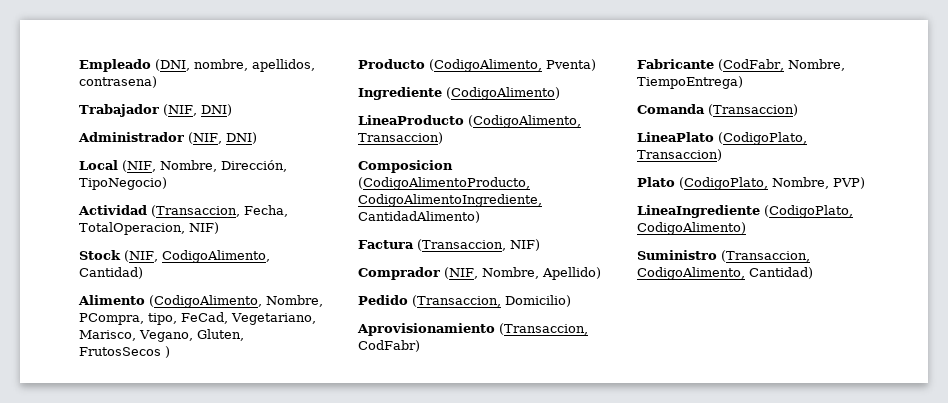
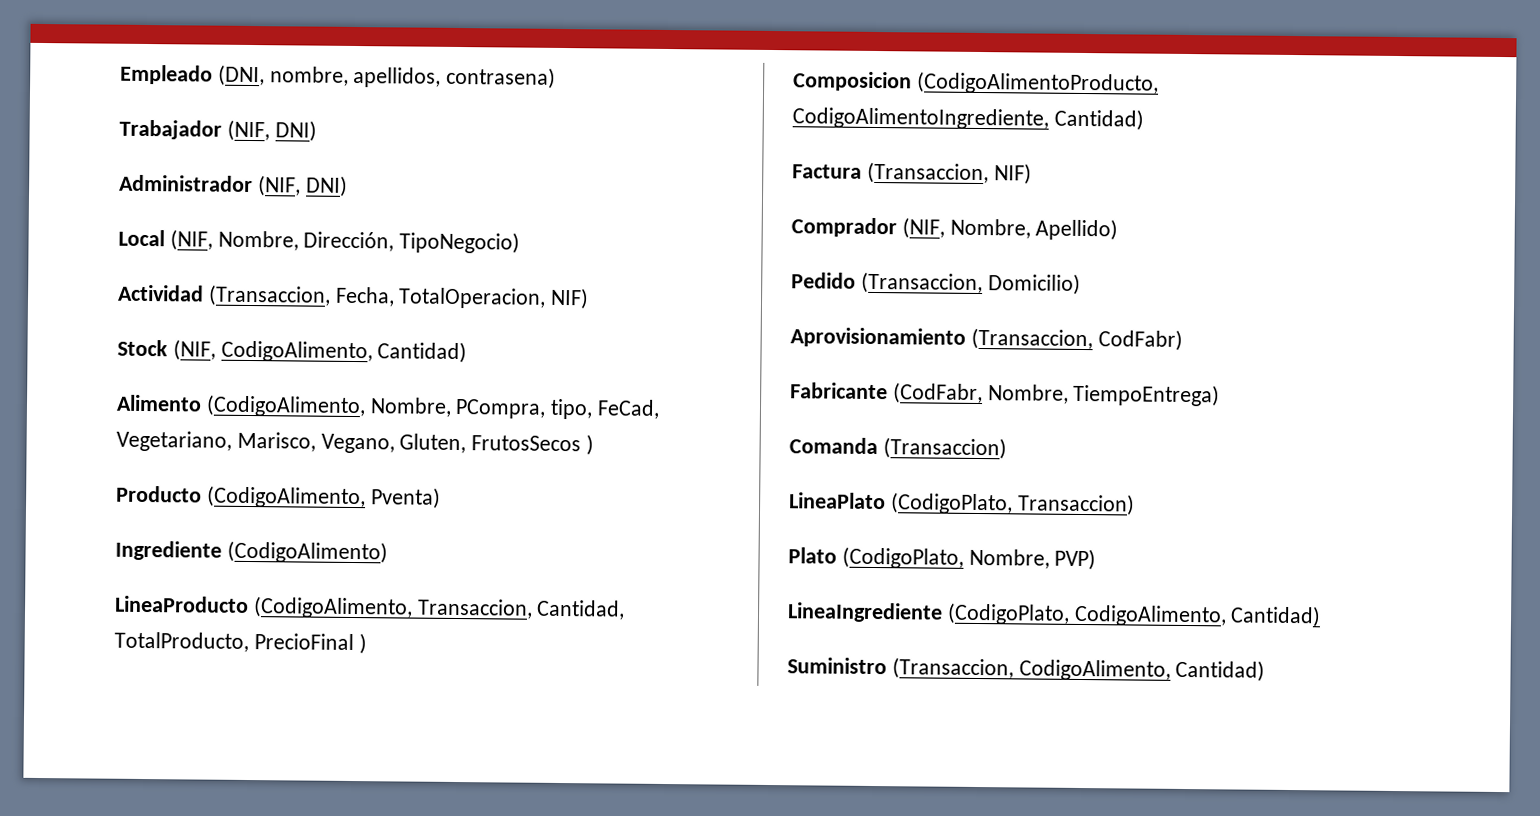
- LineaProducto (CodigoAlimento, Transaccion)
+ LineaProducto (CodigoAlimento, Transaccion, Cantidad, TotalProducto, PrecioFinal )
- Composicion (CodigoAlimentoProducto, CodigoAlimentoIngrediente, CantidadAlimento)
+ Composicion (CodigoAlimentoProducto, CodigoAlimentoIngrediente, Cantidad)
- LineaIngrediente (CodigoPlato, CodigoAlimento)
+ LineaIngrediente (CodigoPlato, CodigoAlimento, Cantidad)

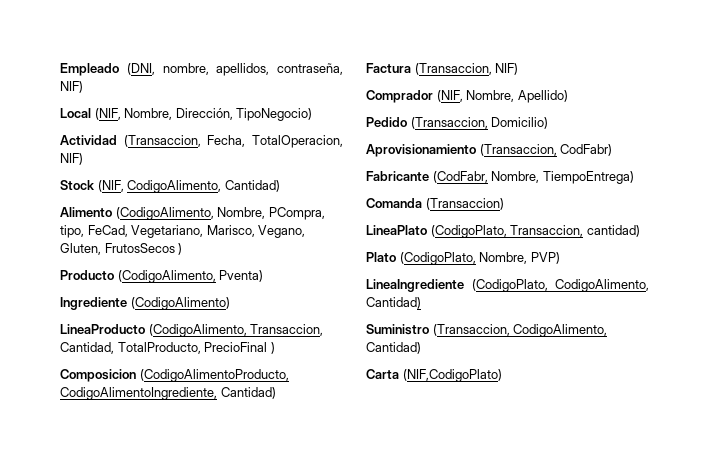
- Empleado (DNI, nombre, apellidos, contrasena)
- Trabajador (NIF, DNI)
- Administrador (NIF, DNI)
+ Empleado (DNI, nombre, apellidos, contraseña, NIF)
- LineaPlato (CodigoPlato, Transaccion)
+ LineaPlato (CodigoPlato, Transaccion, cantidad)
+ Carta (NIF,CodigoPlato)

